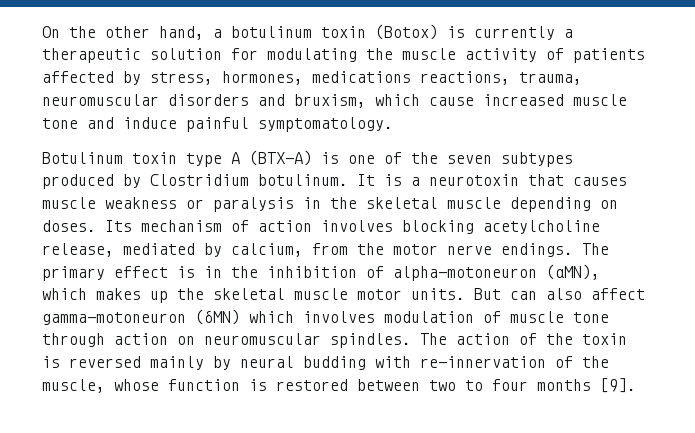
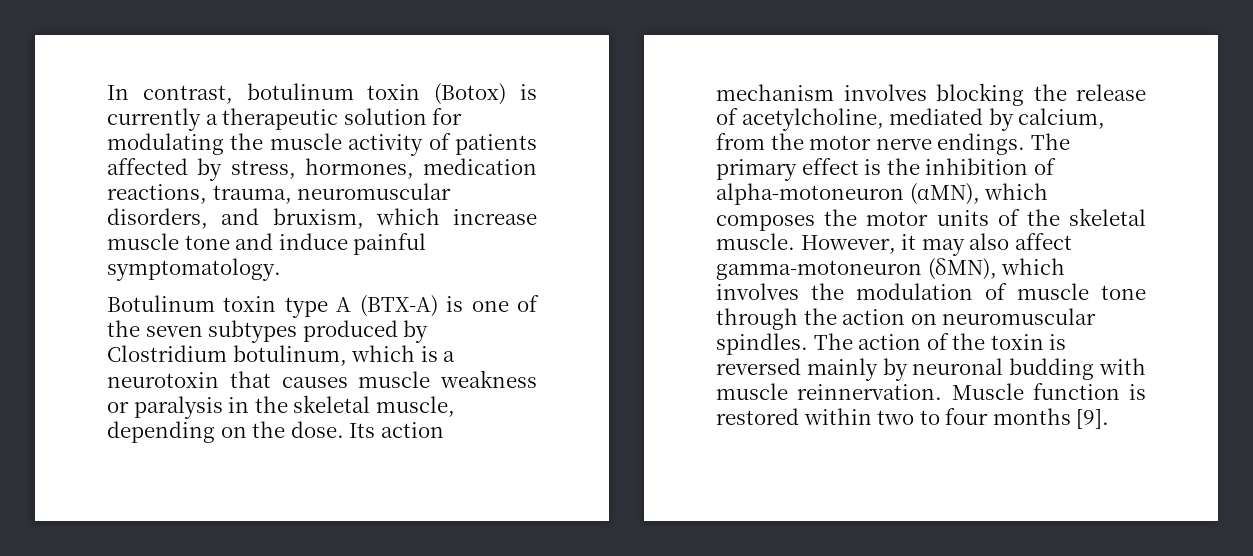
- On the other hand, a botulinum toxin (Botox) is currently a therapeutic solution for modulating the muscle activity of patients affected by stress, hormones, medications reactions, trauma, neuromuscular disorders and bruxism, which cause increased muscle tone and induce painful symptomatology.
+ In contrast, botulinum toxin (Botox) is currently a therapeutic solution for modulating the muscle activity of patients affected by stress, hormones, medication reactions, trauma, neuromuscular disorders, and bruxism, which increase muscle tone and induce painful symptomatology.
- Botulinum toxin type A (BTX-A) is one of the seven subtypes produced by Clostridium botulinum. It is a neurotoxin that causes muscle weakness or paralysis in the skeletal muscle depending on doses. Its mechanism of action involves blocking acetylcholine release, mediated by calcium, from the motor nerve endings.
+ Botulinum toxin type A (BTX-A) is one of the seven subtypes produced by Clostridium botulinum, which is a neurotoxin that causes muscle weakness or paralysis in the skeletal muscle, depending on the dose. Its action mechanism involves blocking the release of acetylcholine, mediated by calcium, from the motor nerve endings.
- The primary effect is in the inhibition of alpha-motoneuron (αMN), which makes up the skeletal muscle motor units. But can also affect gamma-motoneuron (δMN) which involves modulation of muscle tone through action on neuromuscular spindles.
+ The primary effect is the inhibition of alpha-motoneuron (αMN), which composes the motor units of the skeletal muscle. However, it may also affect gamma-motoneuron (δMN), which involves the modulation of muscle tone through the action on neuromuscular spindles.
- The action of the toxin is reversed mainly by neural budding with re-innervation of the muscle, whose function is restored between two to four months [9].
+ The action of the toxin is reversed mainly by neuronal budding with muscle reinnervation. Muscle function is restored within two to four months [9].

